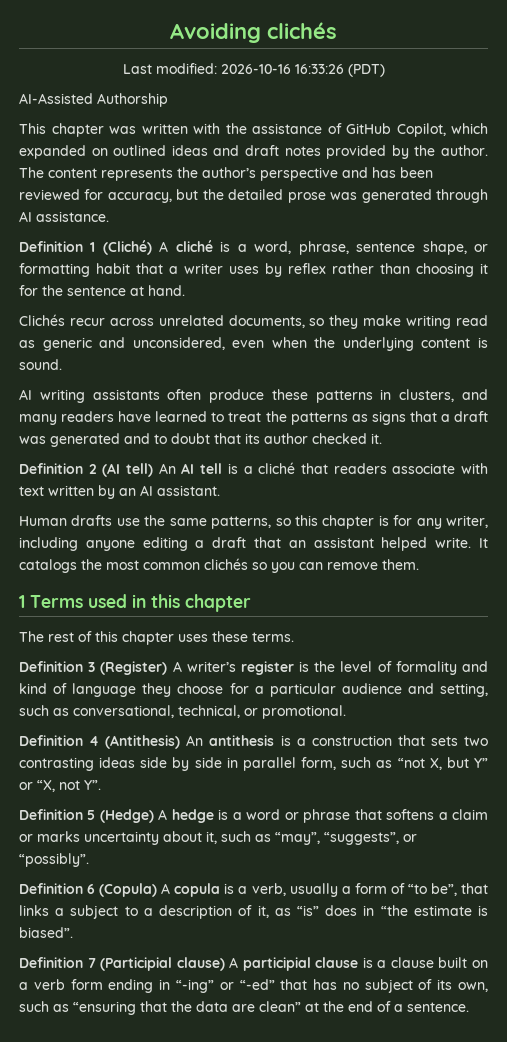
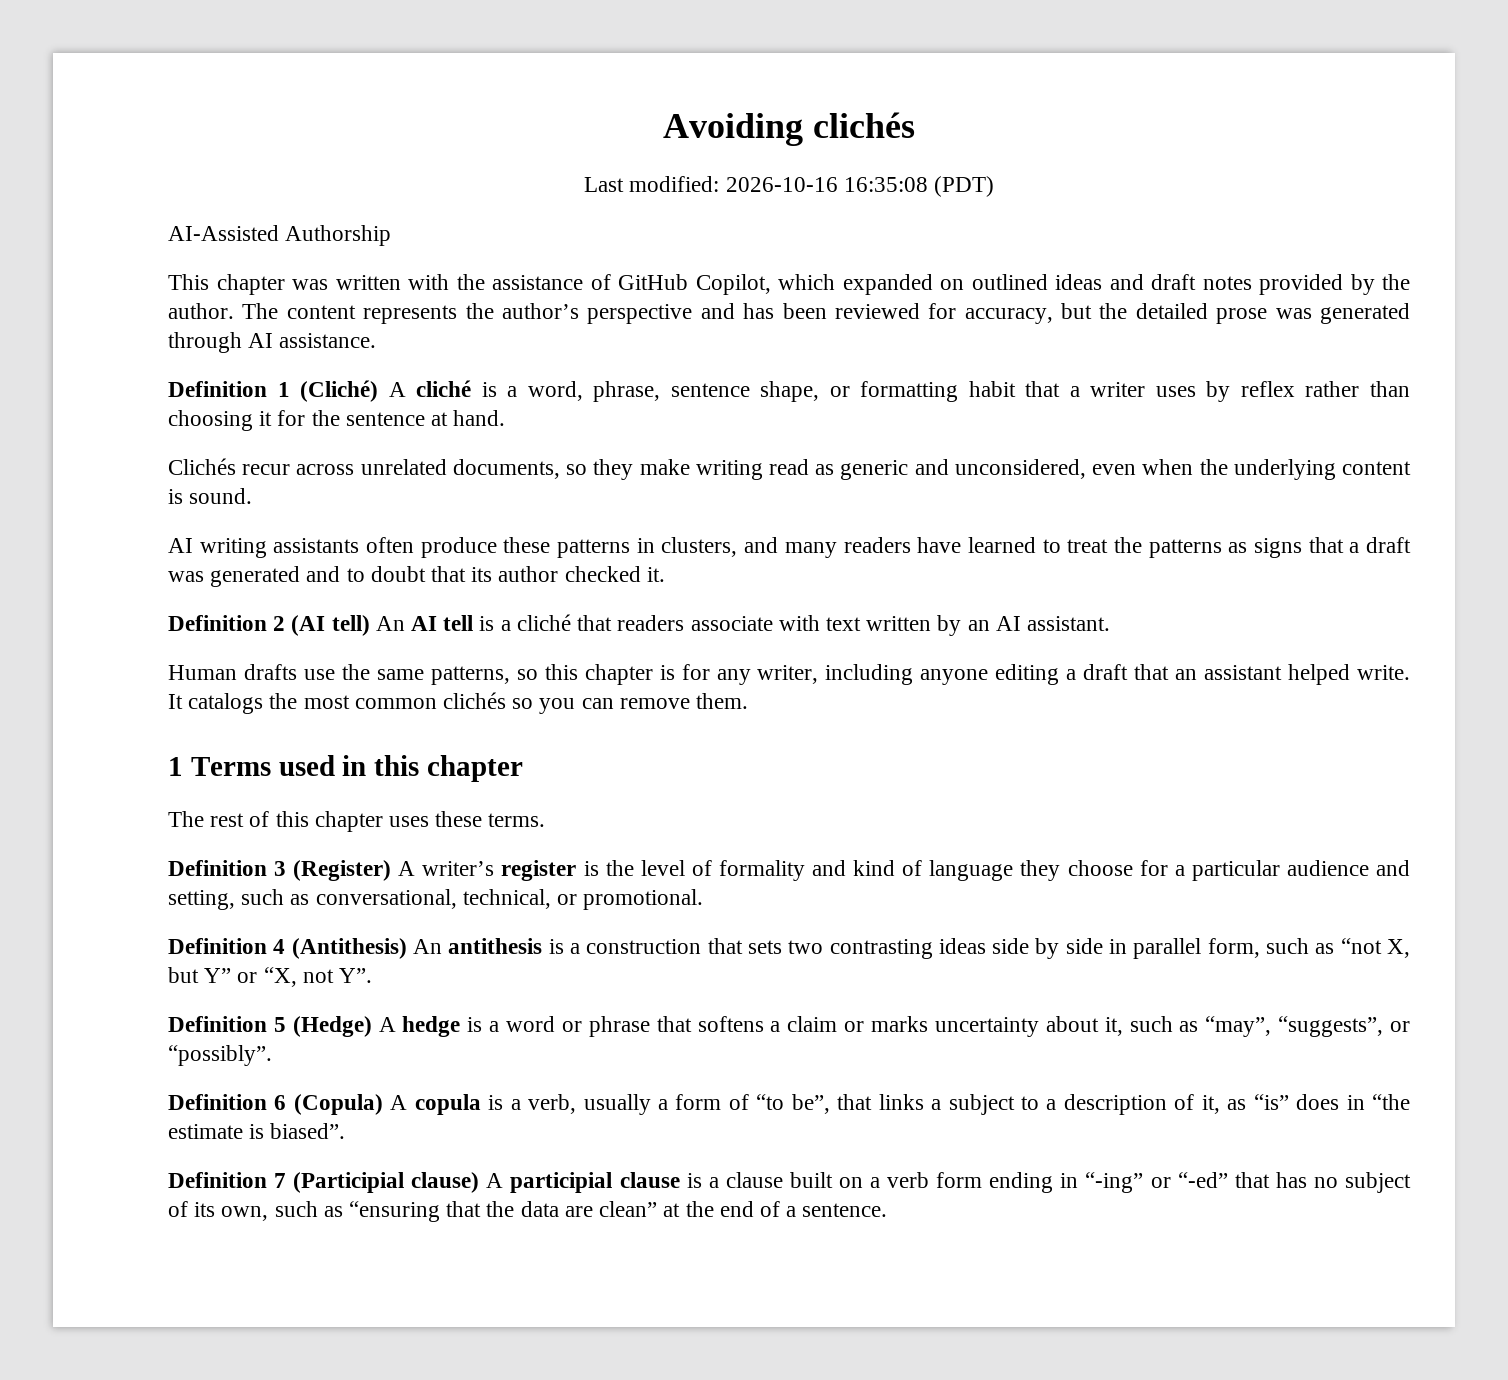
- Last modified: 2026-10-16 16:33:26 (PDT)
+ Last modified: 2026-10-16 16:35:08 (PDT)

